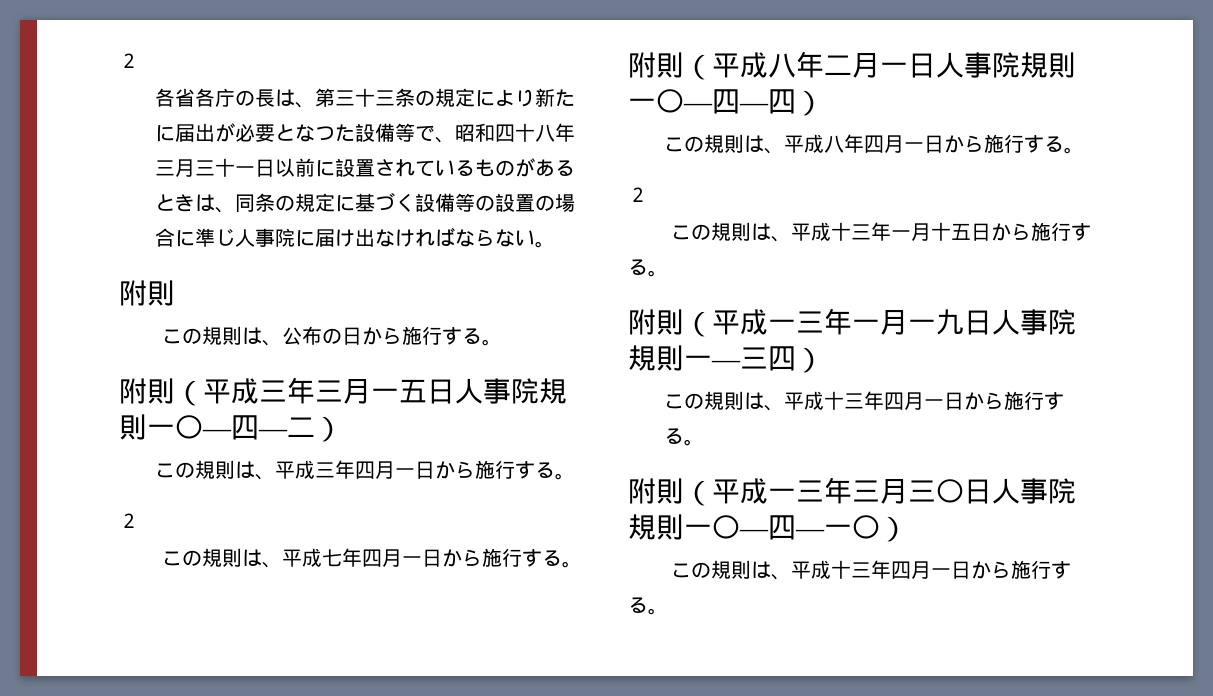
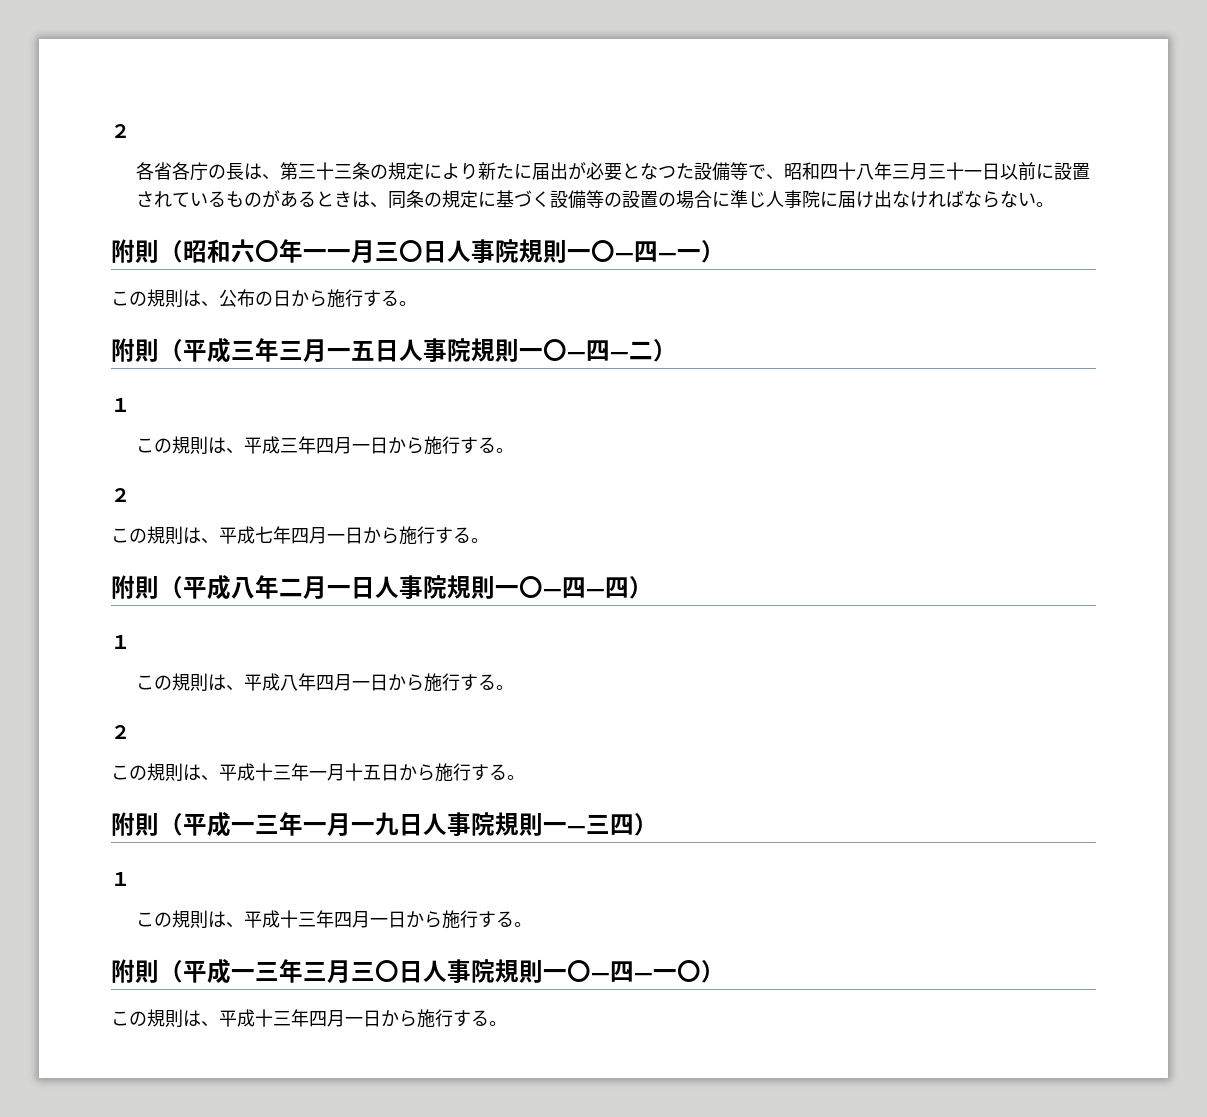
  各省各庁の長は、第三十三条の規定により新たに届出が必要となつた設備等で、昭和四十八年三月三十一日以前に設置されているものがあるときは、同条の規定に基づく設備等の設置の場合に準じ人事院に届け出なければならない。
- 附則
+ 附則（昭和六〇年一一月三〇日人事院規則一〇―四―一）
  附則（平成三年三月一五日人事院規則一〇―四―二）
+ １
  附則（平成八年二月一日人事院規則一〇―四―四）
+ １
  附則（平成一三年一月一九日人事院規則一―三四）
+ １

